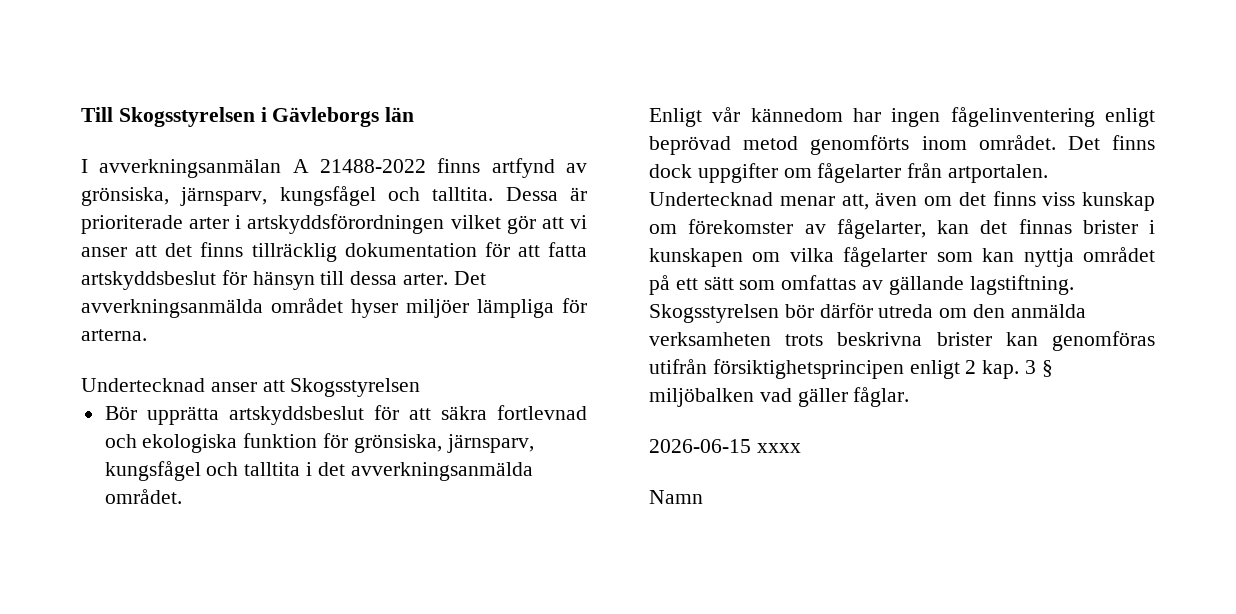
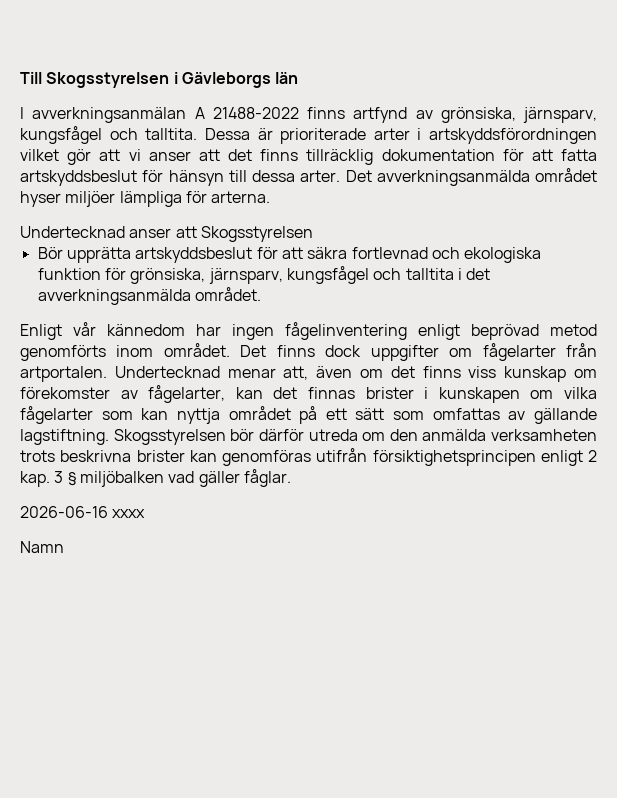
- 2026-06-15 xxxx
+ 2026-06-16 xxxx

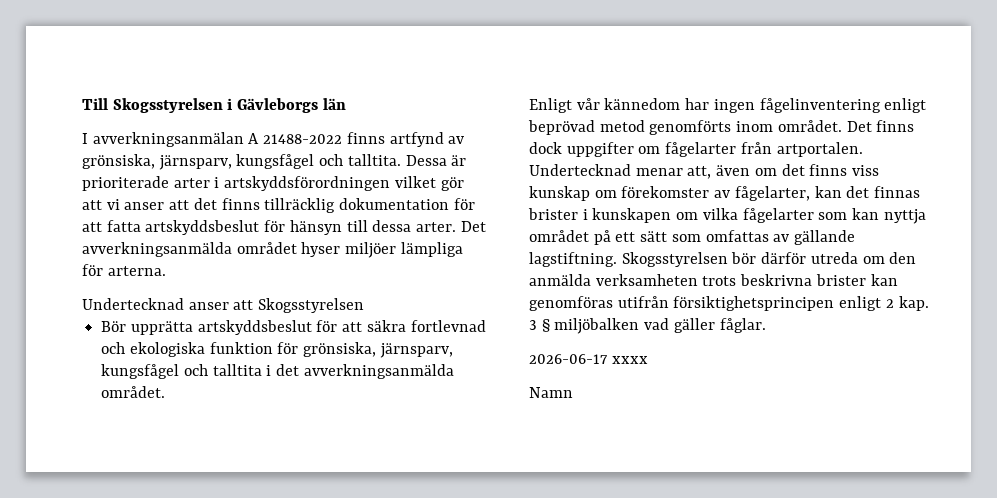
- 2026-06-16 xxxx
+ 2026-06-17 xxxx

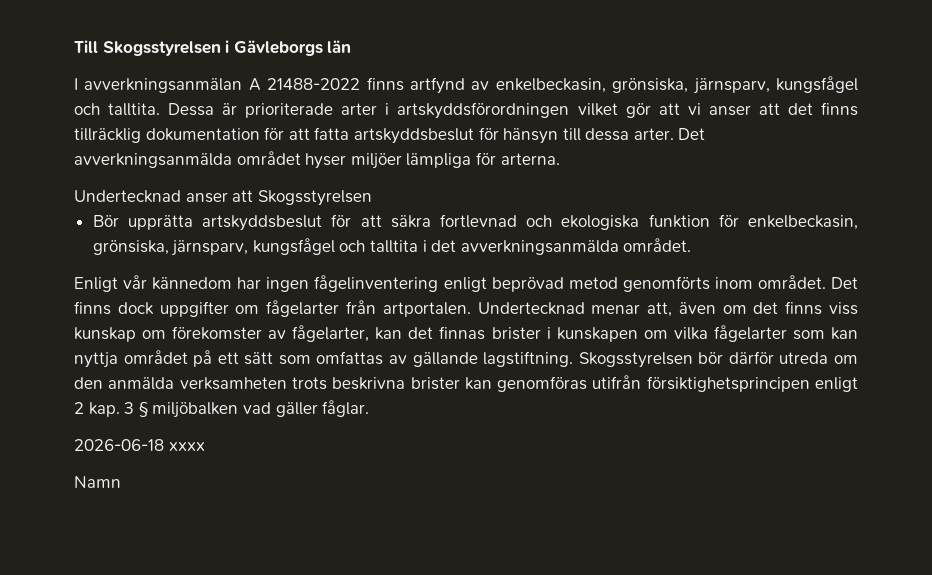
- I avverkningsanmälan A 21488-2022 finns artfynd av grönsiska, järnsparv, kungsfågel och talltita.
+ I avverkningsanmälan A 21488-2022 finns artfynd av enkelbeckasin, grönsiska, järnsparv, kungsfågel och talltita.
- Bör upprätta artskyddsbeslut för att säkra fortlevnad och ekologiska funktion för grönsiska, järnsparv, kungsfågel och talltita i det avverkningsanmälda området.
+ Bör upprätta artskyddsbeslut för att säkra fortlevnad och ekologiska funktion för enkelbeckasin, grönsiska, järnsparv, kungsfågel och talltita i det avverkningsanmälda området.
- 2026-06-17 xxxx
+ 2026-06-18 xxxx

